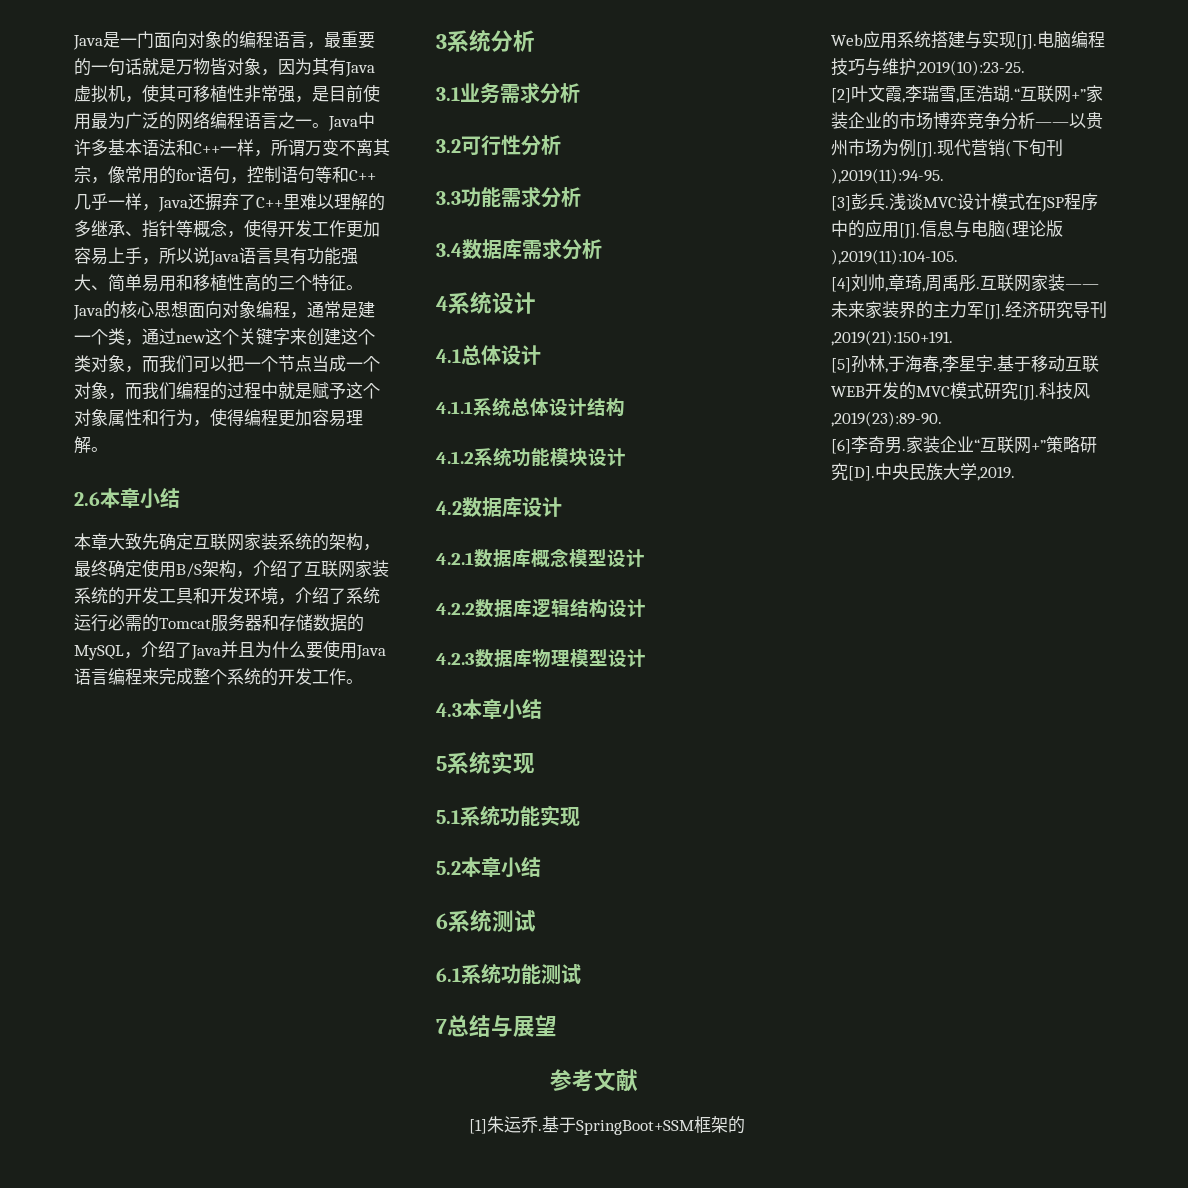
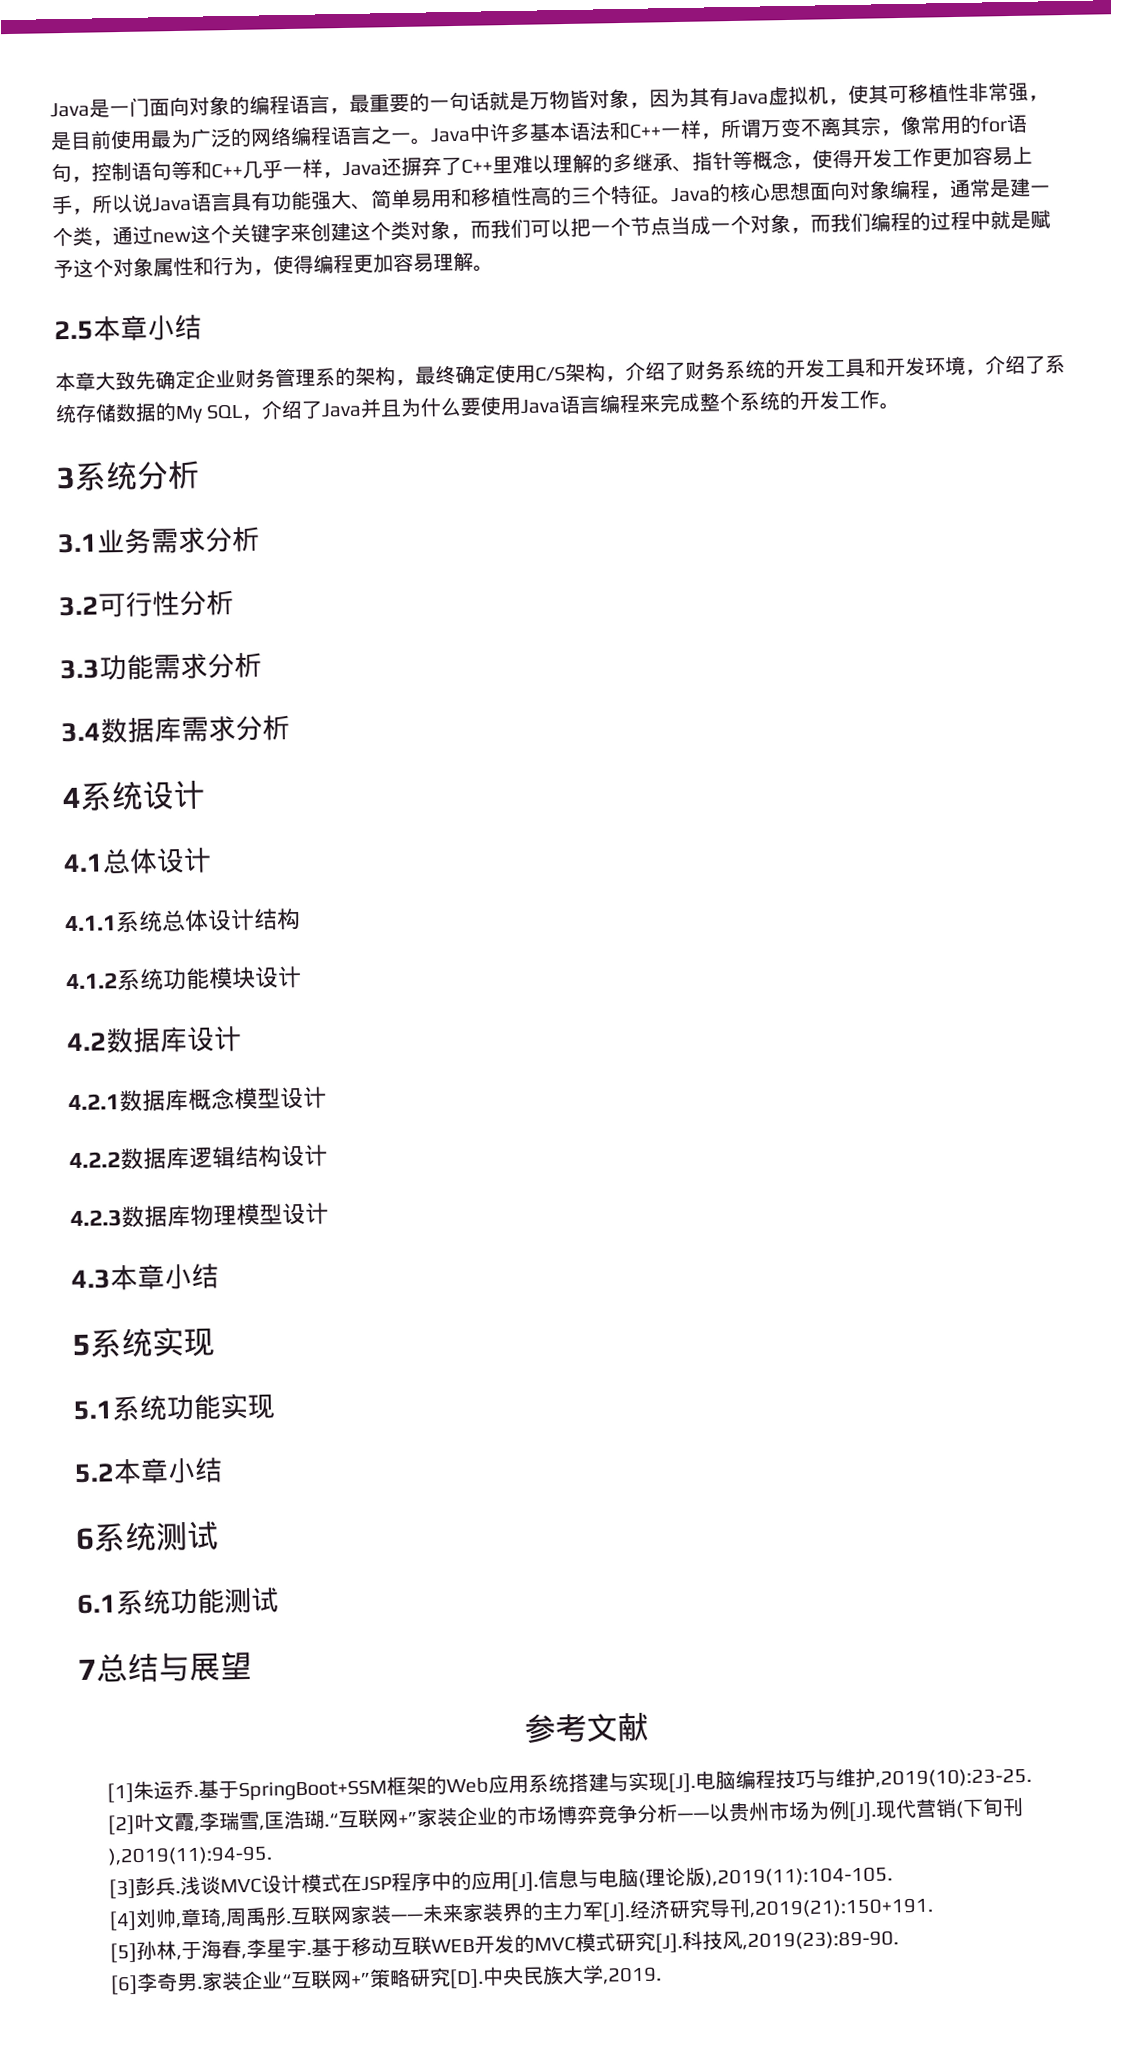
- 2.6本章小结
+ 2.5本章小结
- 本章大致先确定互联网家装系统的架构，最终确定使用B/S架构，介绍了互联网家装系统的开发工具和开发环境，介绍了系统运行必需的Tomcat服务器和存储数据的MySQL，介绍了Java并且为什么要使用Java语言编程来完成整个系统的开发工作。
+ 本章大致先确定企业财务管理系的架构，最终确定使用C/S架构，介绍了财务系统的开发工具和开发环境，介绍了系统存储数据的My SQL，介绍了Java并且为什么要使用Java语言编程来完成整个系统的开发工作。

